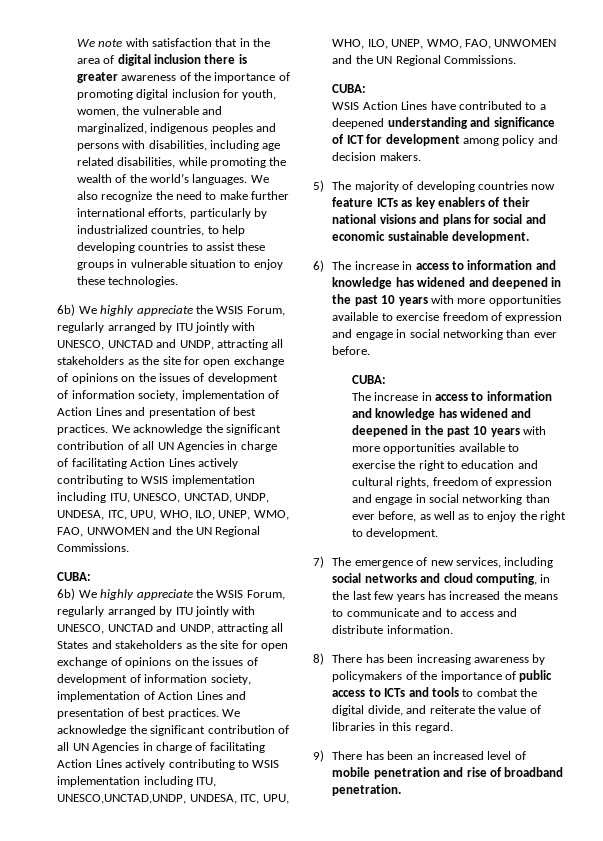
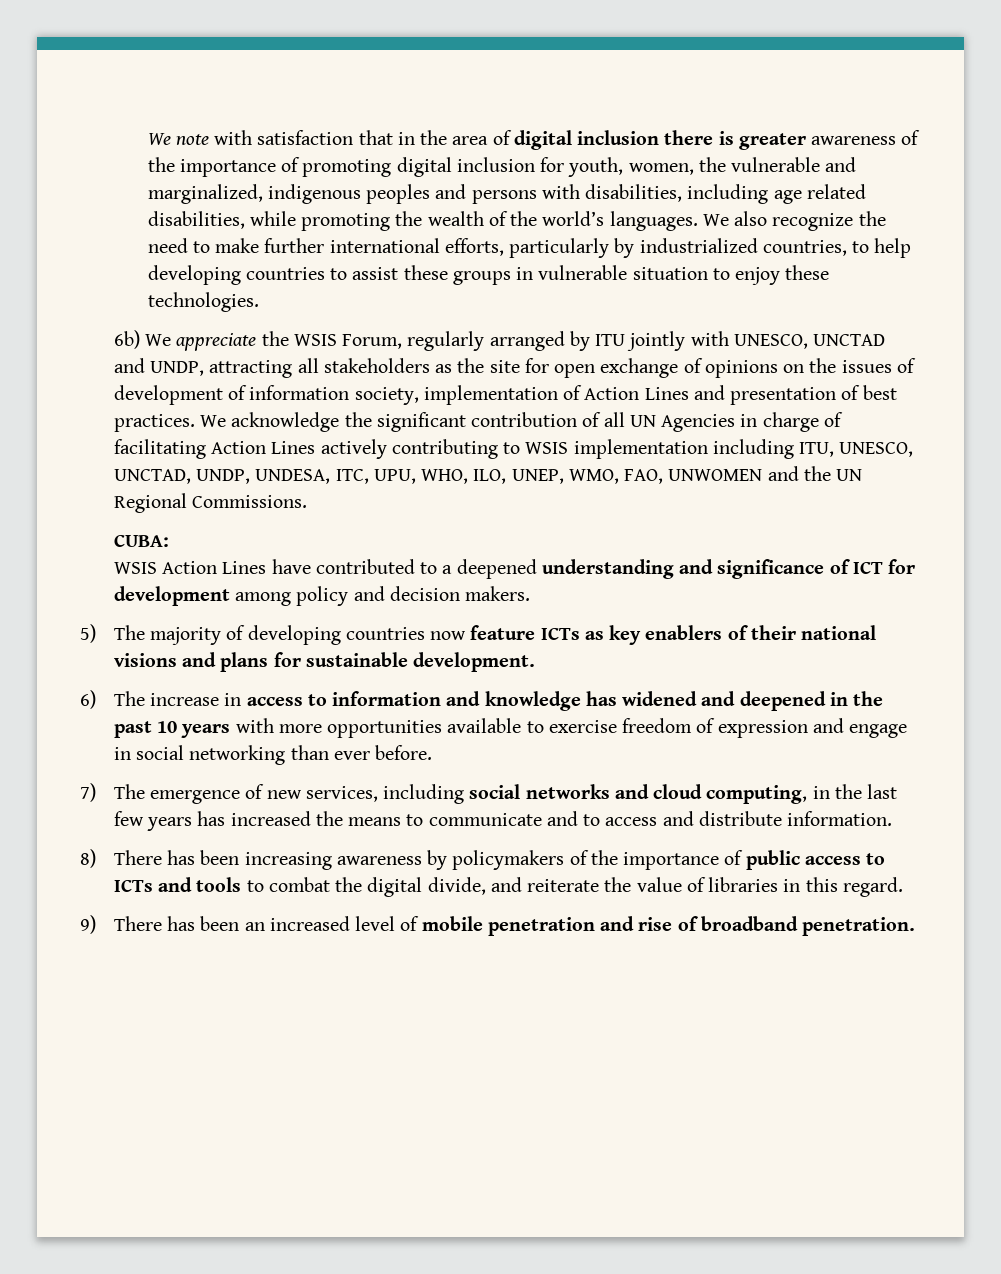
- 6b) We highly appreciate the WSIS Forum, regularly arranged by ITU jointly with UNESCO, UNCTAD and UNDP, attracting all stakeholders as the site for open exchange of opinions on the issues of development of information society, implementation of Action Lines and presentation of best practices.
+ 6b) We appreciate the WSIS Forum, regularly arranged by ITU jointly with UNESCO, UNCTAD and UNDP, attracting all stakeholders as the site for open exchange of opinions on the issues of development of information society, implementation of Action Lines and presentation of best practices.
- 6b) We highly appreciate the WSIS Forum, regularly arranged by ITU jointly with UNESCO, UNCTAD and UNDP, attracting all States and stakeholders as the site for open exchange of opinions on the issues of development of information society, implementation of Action Lines and presentation of best practices. We acknowledge the significant contribution of all UN Agencies in charge of facilitating Action Lines actively contributing to WSIS implementation including ITU, UNESCO,UNCTAD,UNDP, UNDESA, ITC, UPU, WHO, ILO, UNEP, WMO, FAO, UNWOMEN and the UN Regional Commissions.
- CUBA:
- 5) The majority of developing countries now feature ICTs as key enablers of their national visions and plans for social and economic sustainable development.
+ 5) The majority of developing countries now feature ICTs as key enablers of their national visions and plans for sustainable development.
  6) The increase in access to information and knowledge has widened and deepened in the past 10 years with more opportunities available to exercise freedom of expression and engage in social networking than ever before.
- CUBA:
- The increase in access to information and knowledge has widened and deepened in the past 10 years with more opportunities available to exercise the right to education and cultural rights, freedom of expression and engage in social networking than ever before, as well as to enjoy the right to development.

